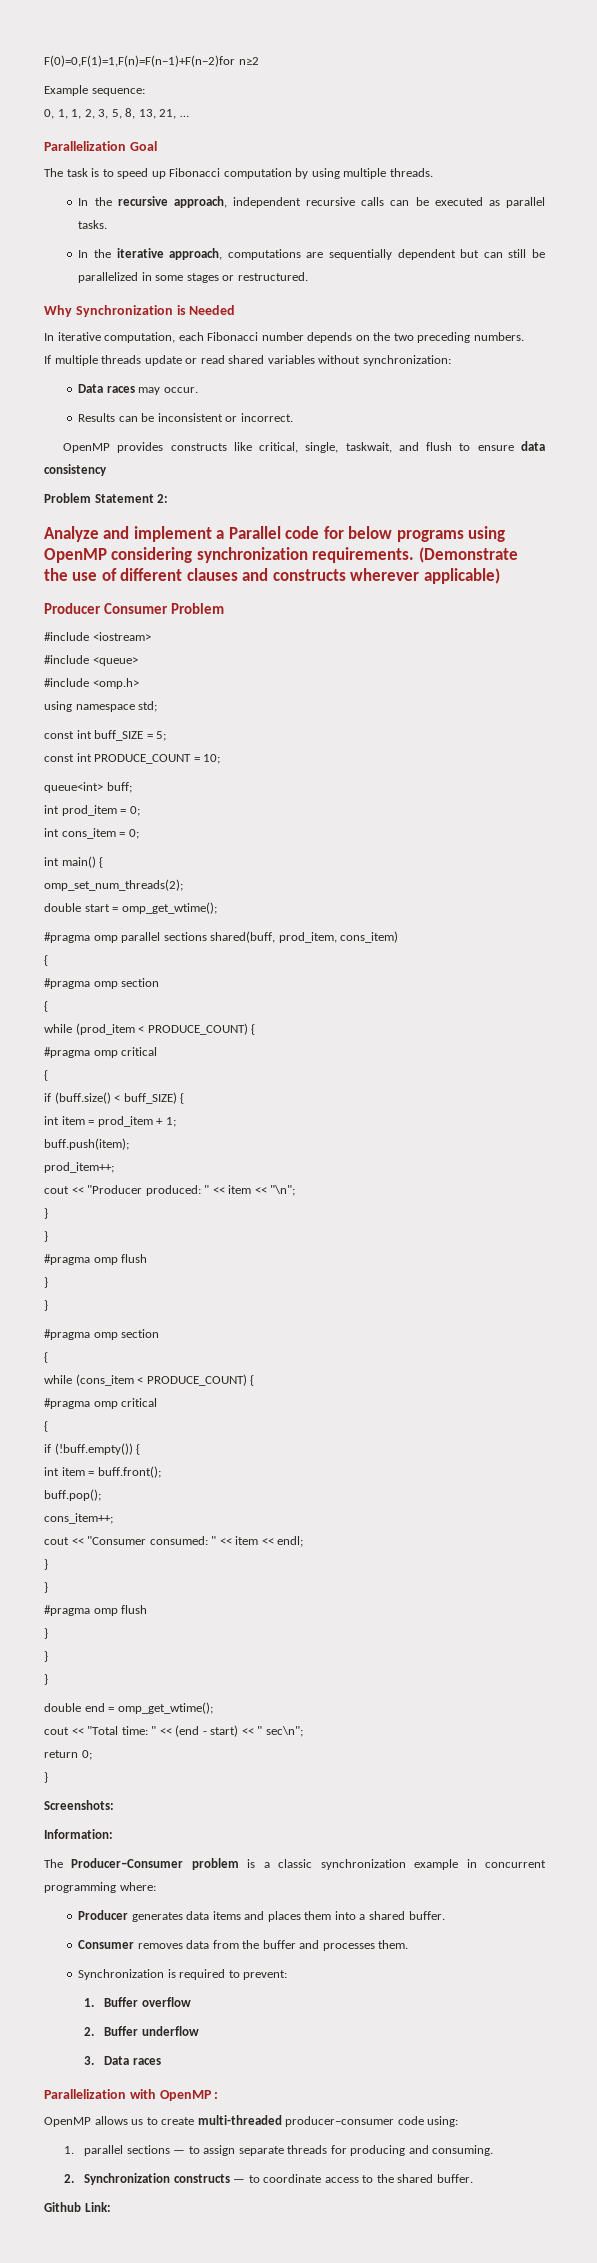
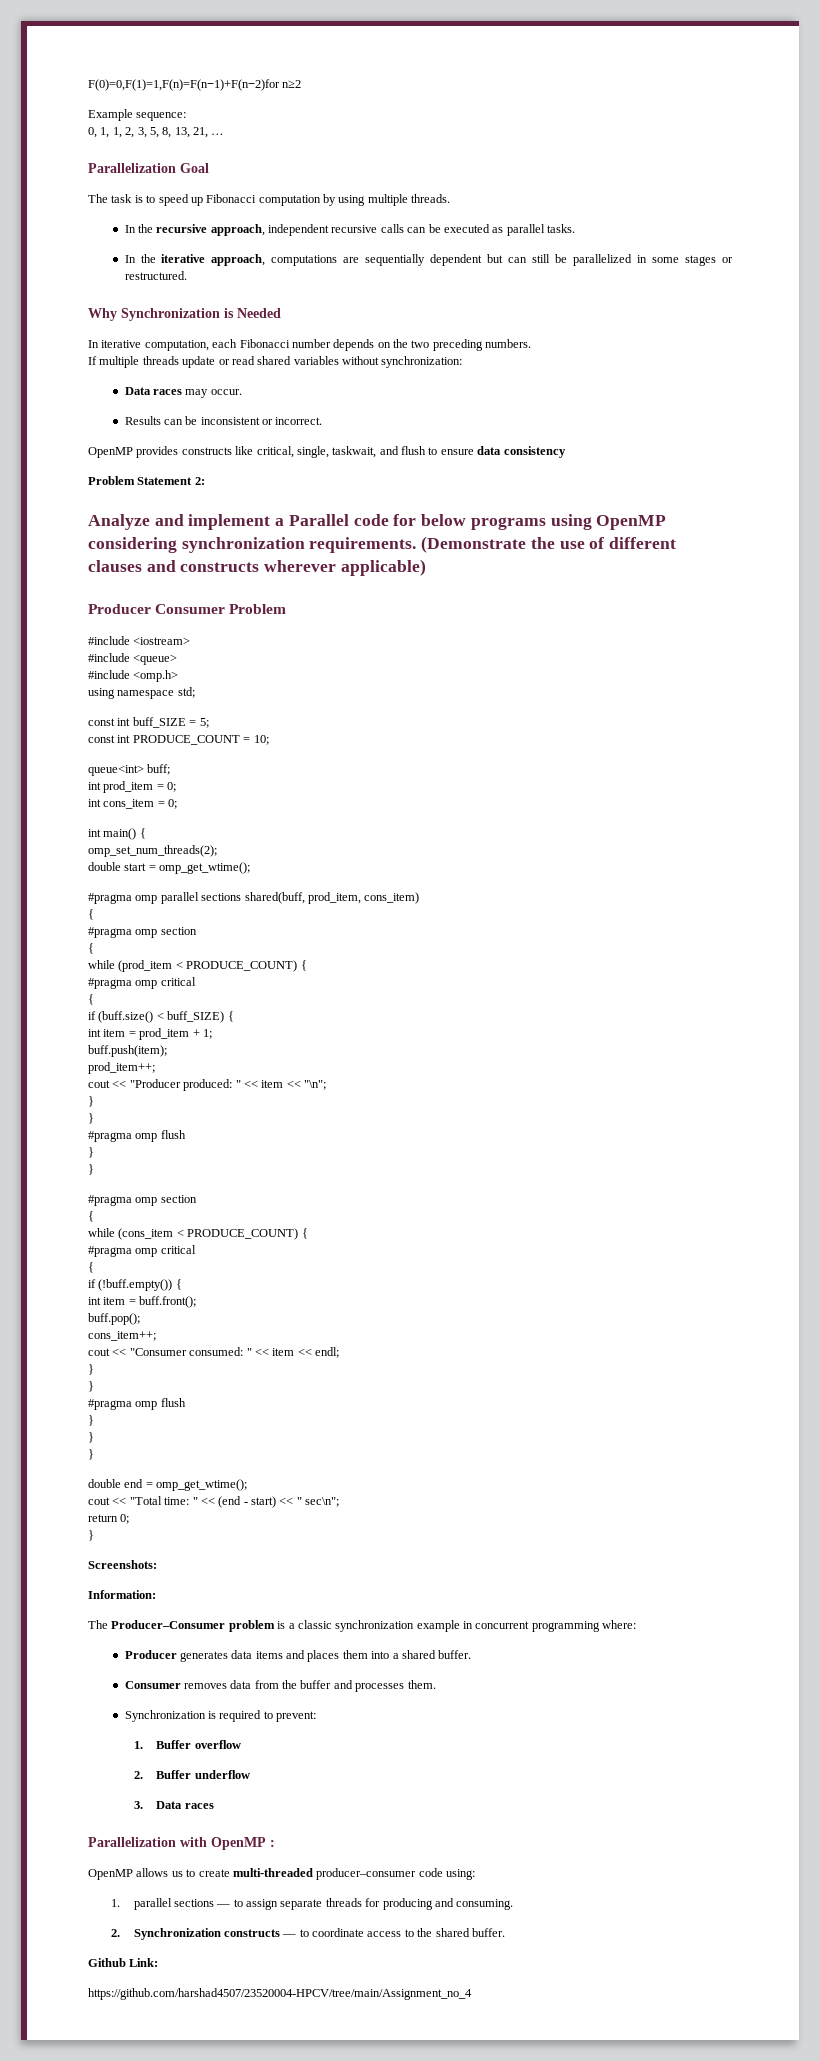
+ https://github.com/harshad4507/23520004-HPCV/tree/main/Assignment_no_4

